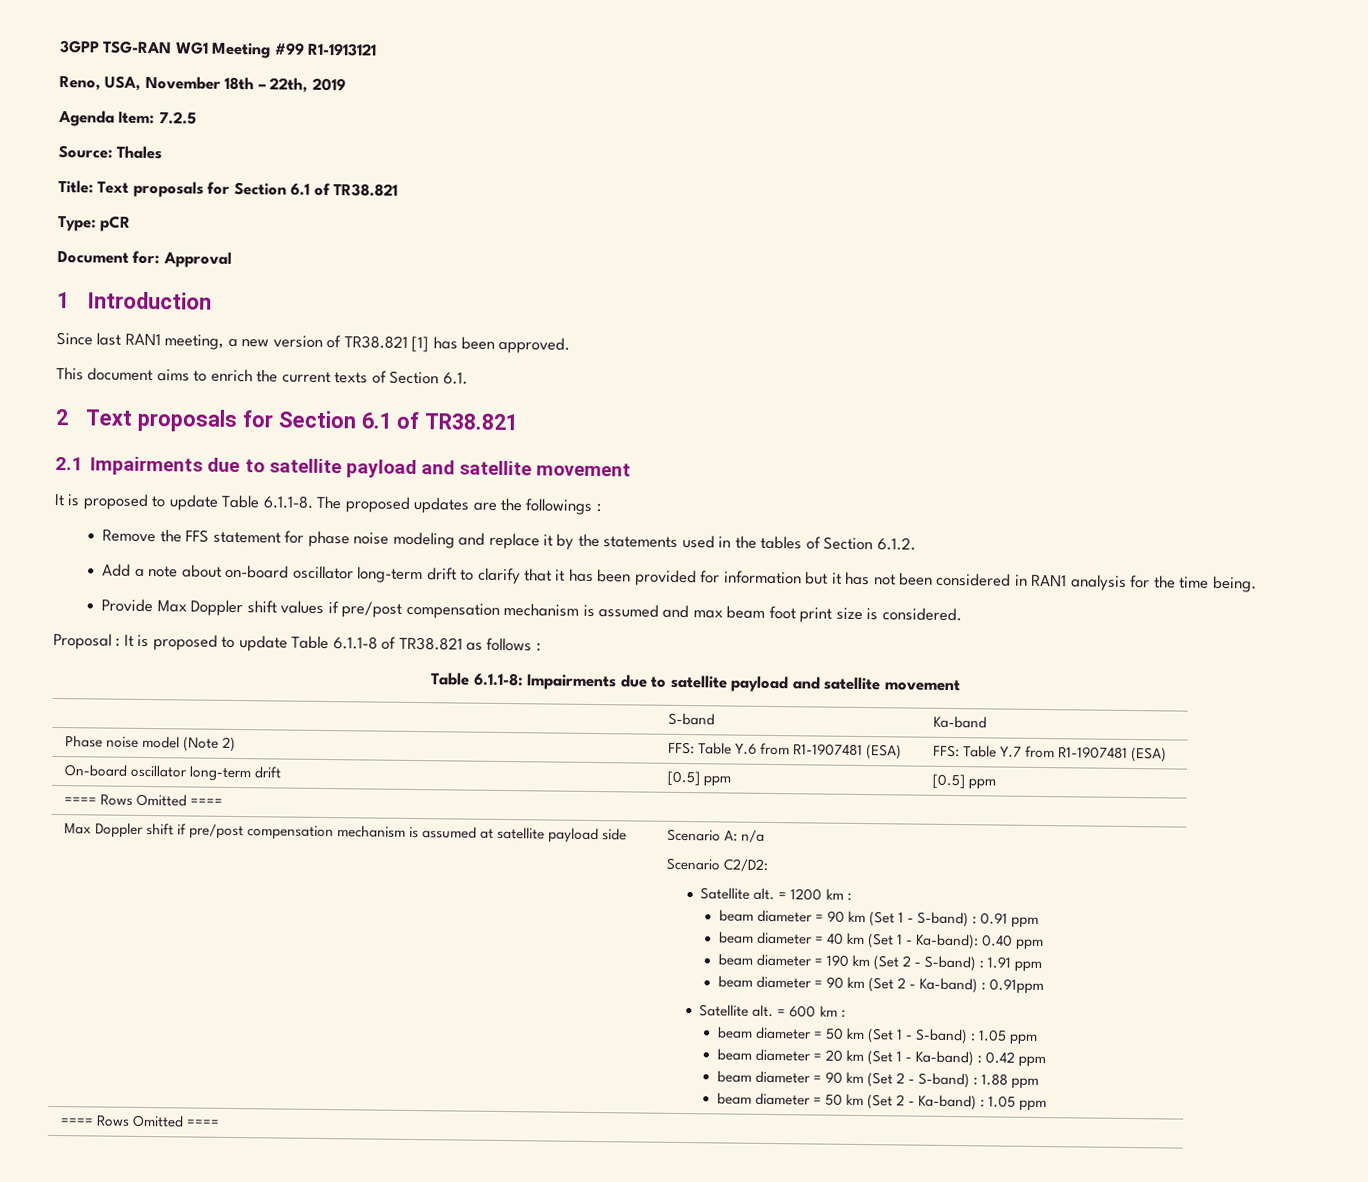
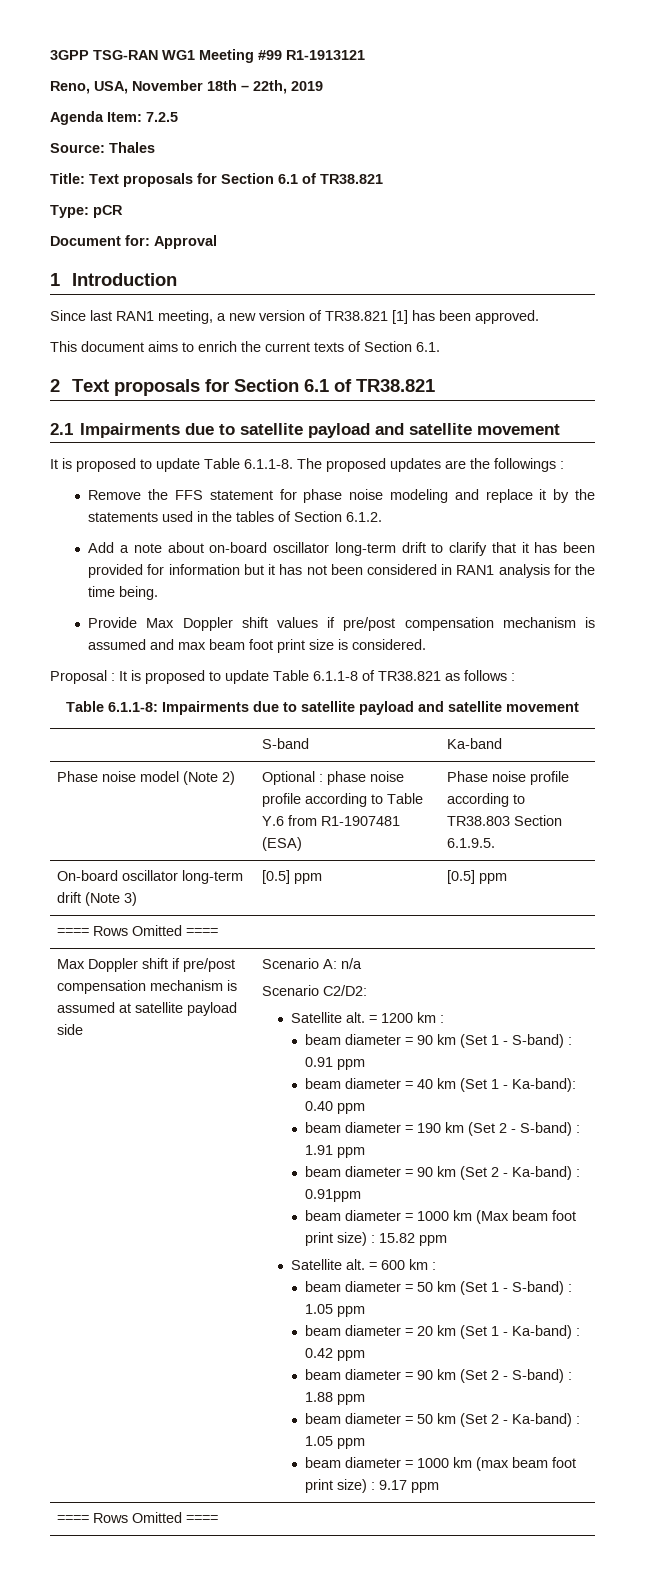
- Phase noise model (Note 2) | FFS: Table Y.6 from R1-1907481 (ESA) | FFS: Table Y.7 from R1-1907481 (ESA)
+ Phase noise model (Note 2) | Optional : phase noise profile according to Table Y.6 from R1-1907481 (ESA) | Phase noise profile according to TR38.803 Section 6.1.9.5.
- On-board oscillator long-term drift | [0.5] ppm | [0.5] ppm
+ On-board oscillator long-term drift (Note 3) | [0.5] ppm | [0.5] ppm
+ beam diameter = 1000 km (Max beam foot print size) : 15.82 ppm
+ beam diameter = 1000 km (max beam foot print size) : 9.17 ppm

